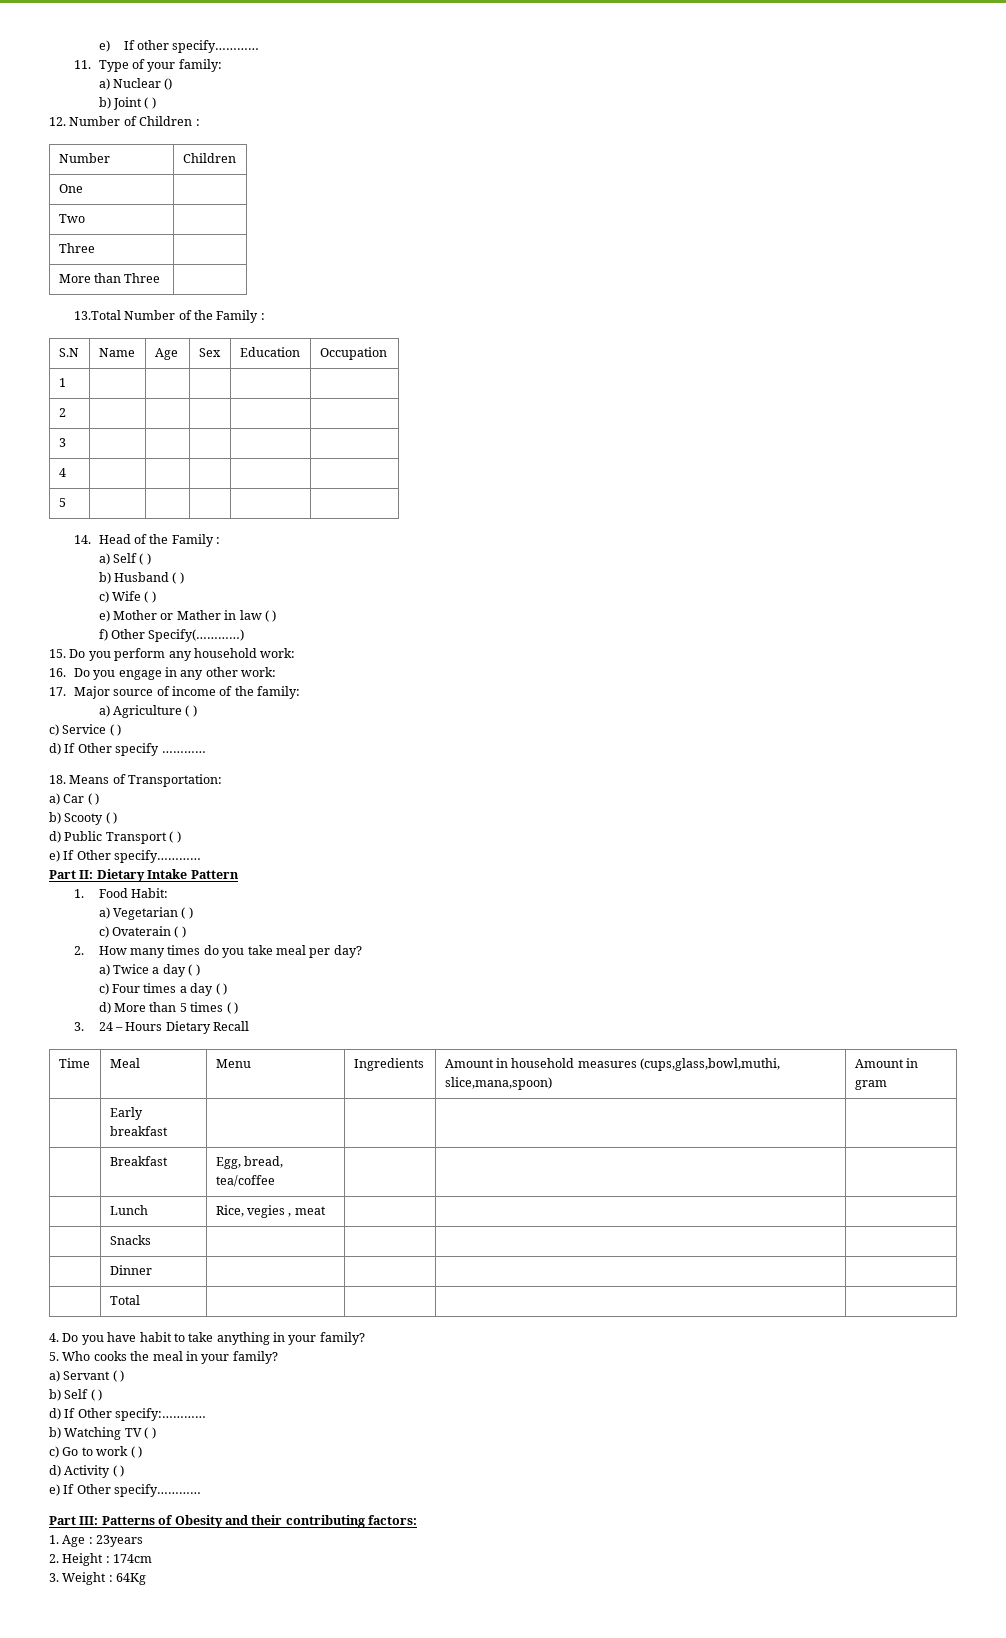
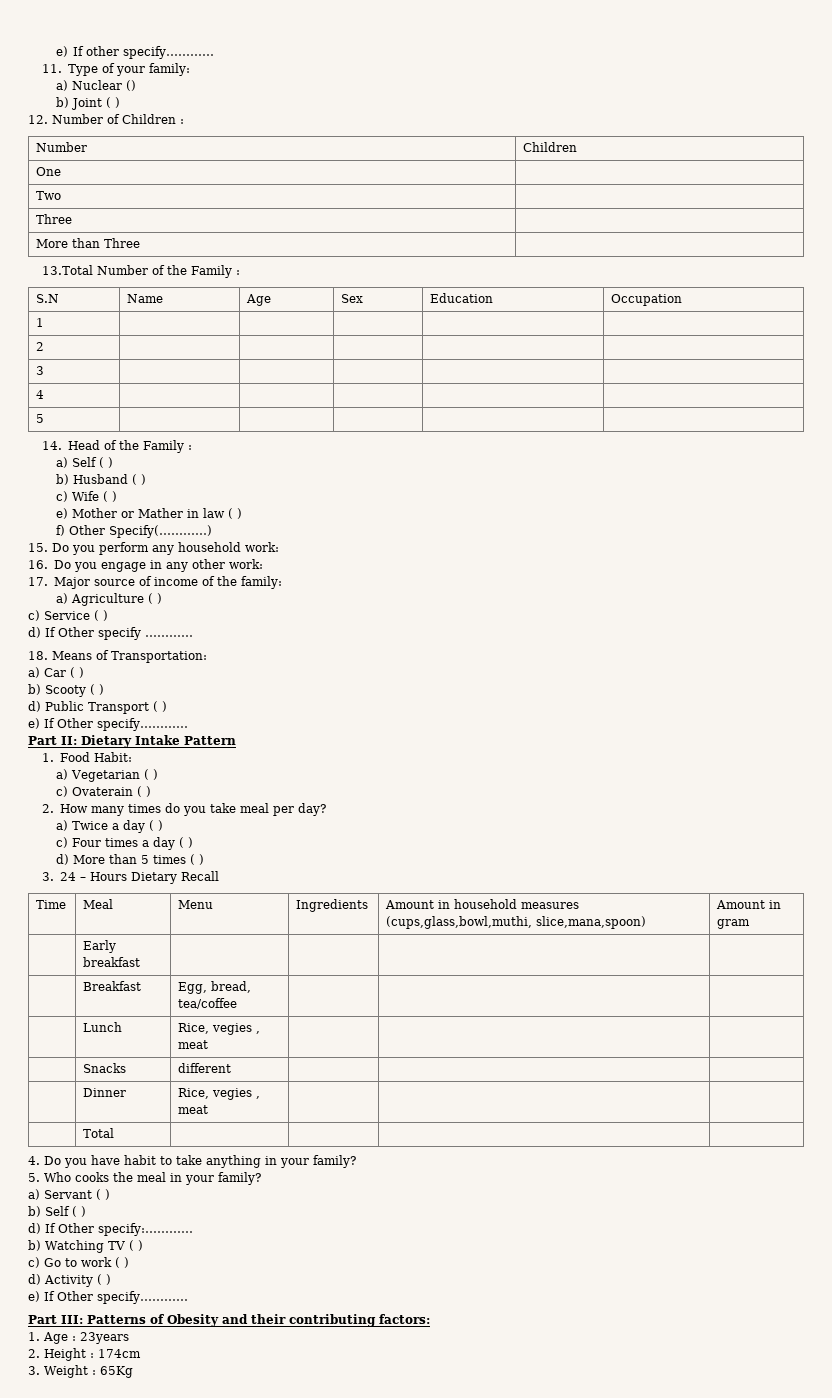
- | Snacks | | | |
+ | Snacks | different | | |
- | Dinner | | | |
+ | Dinner | Rice, vegies , meat | | |
- 3. Weight : 64Kg
+ 3. Weight : 65Kg

